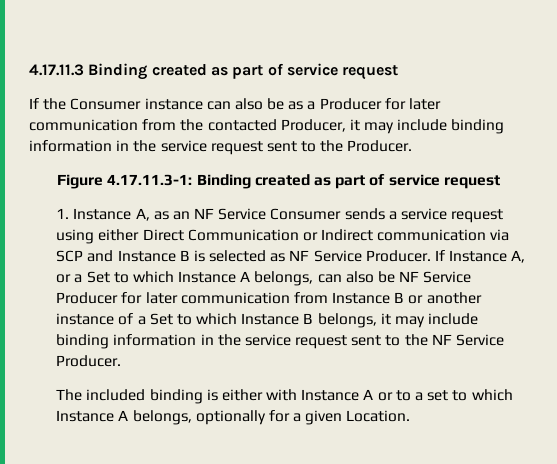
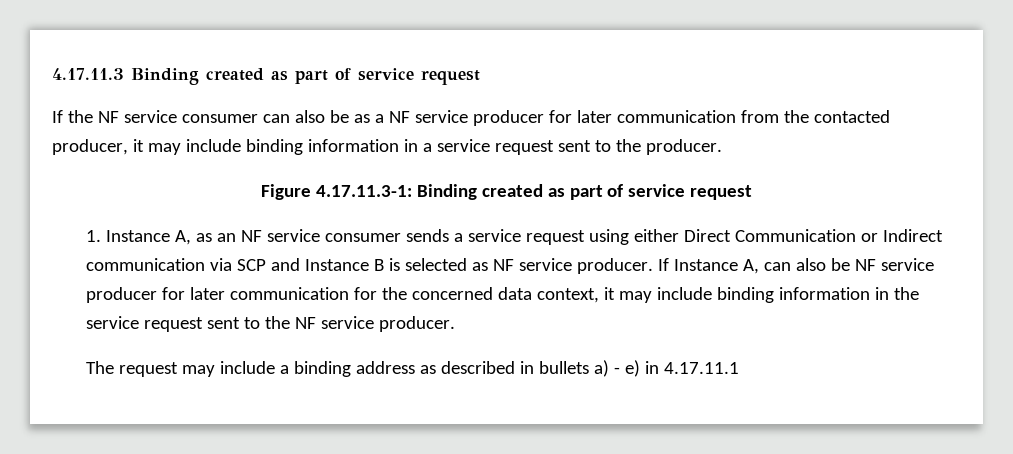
- If the Consumer instance can also be as a Producer for later communication from the contacted Producer, it may include binding information in the service request sent to the Producer.
+ If the NF service consumer can also be as a NF service producer for later communication from the contacted producer, it may include binding information in a service request sent to the producer.
- 1. Instance A, as an NF Service Consumer sends a service request using either Direct Communication or Indirect communication via SCP and Instance B is selected as NF Service Producer.
+ 1. Instance A, as an NF service consumer sends a service request using either Direct Communication or Indirect communication via SCP and Instance B is selected as NF service producer.
- If Instance A, or a Set to which Instance A belongs, can also be NF Service Producer for later communication from Instance B or another instance of a Set to which Instance B belongs, it may include binding information in the service request sent to the NF Service Producer.
+ If Instance A, can also be NF service producer for later communication for the concerned data context, it may include binding information in the service request sent to the NF service producer.
- The included binding is either with Instance A or to a set to which Instance A belongs, optionally for a given Location.
+ The request may include a binding address as described in bullets a) - e) in 4.17.11.1

